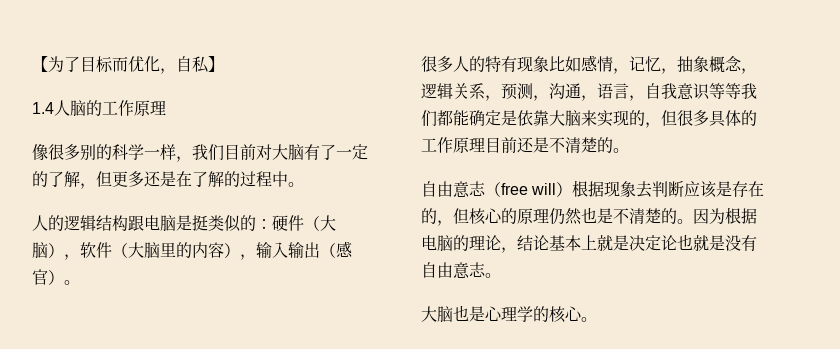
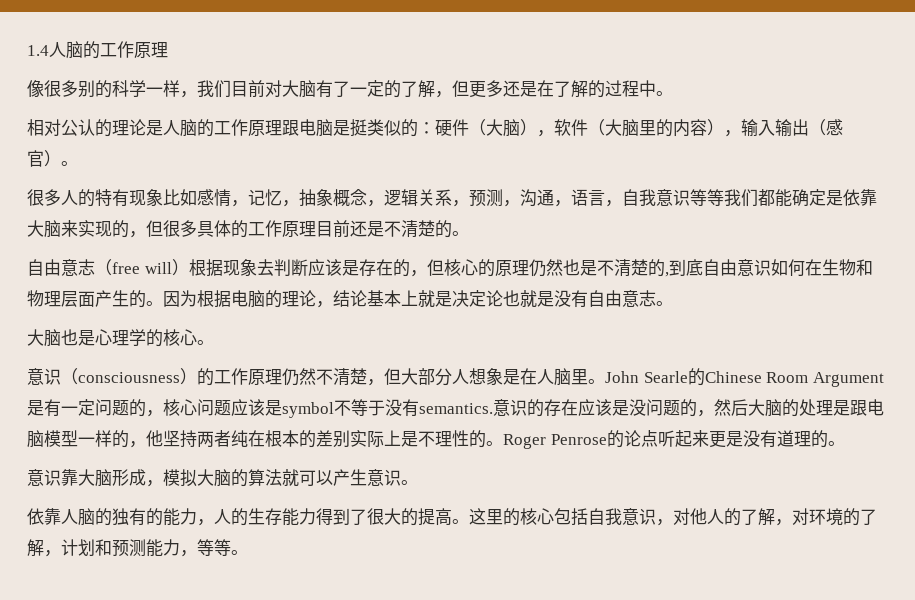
- 【为了目标而优化，自私】
- 人的逻辑结构跟电脑是挺类似的：硬件（大脑），软件（大脑里的内容），输入输出（感官）。
+ 相对公认的理论是人脑的工作原理跟电脑是挺类似的：硬件（大脑），软件（大脑里的内容），输入输出（感官）。
- 自由意志（free will）根据现象去判断应该是存在的，但核心的原理仍然也是不清楚的。
+ 自由意志（free will）根据现象去判断应该是存在的，但核心的原理仍然也是不清楚的,到底自由意识如何在生物和物理层面产生的。
+ 意识（consciousness）的工作原理仍然不清楚，但大部分人想象是在人脑里。John Searle的Chinese Room Argument是有一定问题的，核心问题应该是symbol不等于没有semantics.意识的存在应该是没问题的，然后大脑的处理是跟电脑模型一样的，他坚持两者纯在根本的差别实际上是不理性的。Roger Penrose的论点听起来更是没有道理的。
+ 意识靠大脑形成，模拟大脑的算法就可以产生意识。
+ 依靠人脑的独有的能力，人的生存能力得到了很大的提高。这里的核心包括自我意识，对他人的了解，对环境的了解，计划和预测能力，等等。

